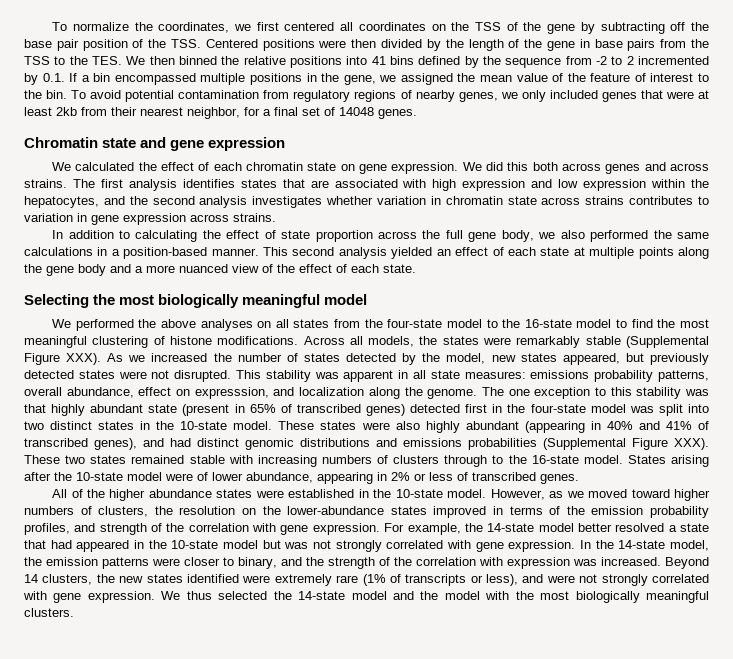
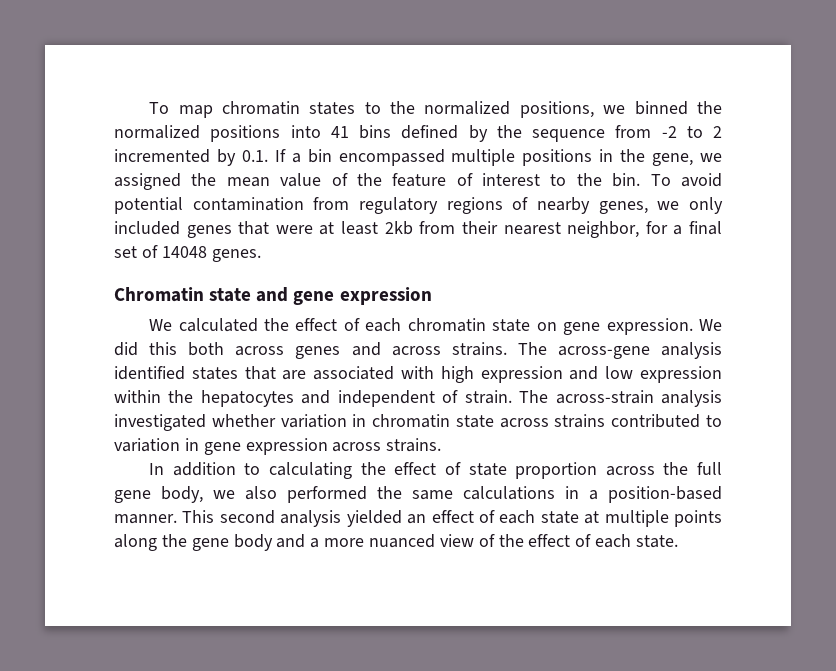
- To normalize the coordinates, we first centered all coordinates on the TSS of the gene by subtracting off the base pair position of the TSS. Centered positions were then divided by the length of the gene in base pairs from the TSS to the TES. We then binned the relative positions into 41 bins defined by the sequence from -2 to 2 incremented by 0.1. If a bin encompassed multiple positions in the gene, we assigned the mean value of the feature of interest to the bin.
+ To map chromatin states to the normalized positions, we binned the normalized positions into 41 bins defined by the sequence from -2 to 2 incremented by 0.1. If a bin encompassed multiple positions in the gene, we assigned the mean value of the feature of interest to the bin.
- The first analysis identifies states that are associated with high expression and low expression within the hepatocytes, and the second analysis investigates whether variation in chromatin state across strains contributes to variation in gene expression across strains.
+ The across-gene analysis identified states that are associated with high expression and low expression within the hepatocytes and independent of strain. The across-strain analysis investigated whether variation in chromatin state across strains contributed to variation in gene expression across strains.
- Selecting the most biologically meaningful model
- We performed the above analyses on all states from the four-state model to the 16-state model to find the most meaningful clustering of histone modifications. Across all models, the states were remarkably stable (Supplemental Figure XXX). As we increased the number of states detected by the model, new states appeared, but previously detected states were not disrupted. This stability was apparent in all state measures: emissions probability patterns, overall abundance, effect on expresssion, and localization along the genome. The one exception to this stability was that highly abundant state (present in 65% of transcribed genes) detected first in the four-state model was split into two distinct states in the 10-state model. These states were also highly abundant (appearing in 40% and 41% of transcribed genes), and had distinct genomic distributions and emissions probabilities (Supplemental Figure XXX). These two states remained stable with increasing numbers of clusters through to the 16-state model. States arising after the 10-state model were of lower abundance, appearing in 2% or less of transcribed genes.
- All of the higher abundance states were established in the 10-state model. However, as we moved toward higher numbers of clusters, the resolution on the lower-abundance states improved in terms of the emission probability profiles, and strength of the correlation with gene expression. For example, the 14-state model better resolved a state that had appeared in the 10-state model but was not strongly correlated with gene expression. In the 14-state model, the emission patterns were closer to binary, and the strength of the correlation with expression was increased. Beyond 14 clusters, the new states identified were extremely rare (1% of transcripts or less), and were not strongly correlated with gene expression. We thus selected the 14-state model and the model with the most biologically meaningful clusters.

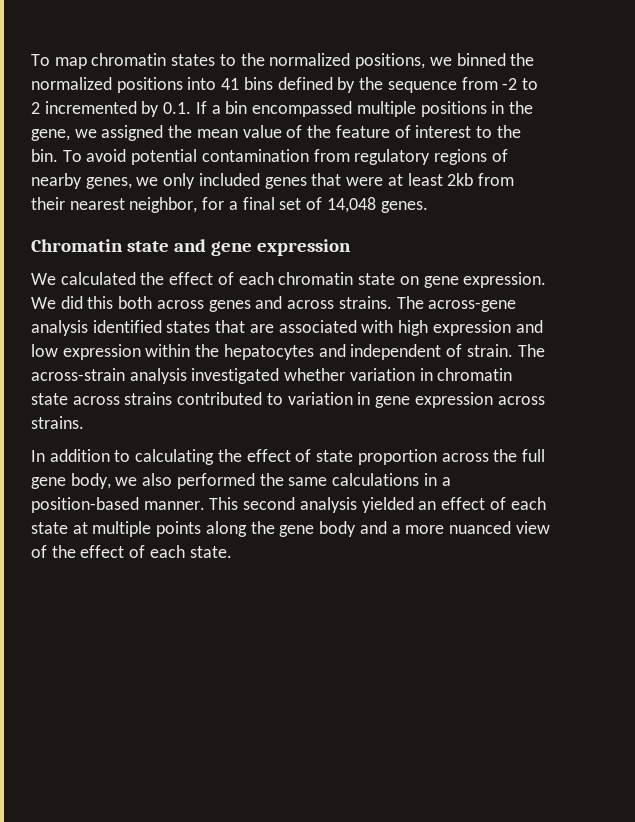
- To avoid potential contamination from regulatory regions of nearby genes, we only included genes that were at least 2kb from their nearest neighbor, for a final set of 14048 genes.
+ To avoid potential contamination from regulatory regions of nearby genes, we only included genes that were at least 2kb from their nearest neighbor, for a final set of 14,048 genes.

